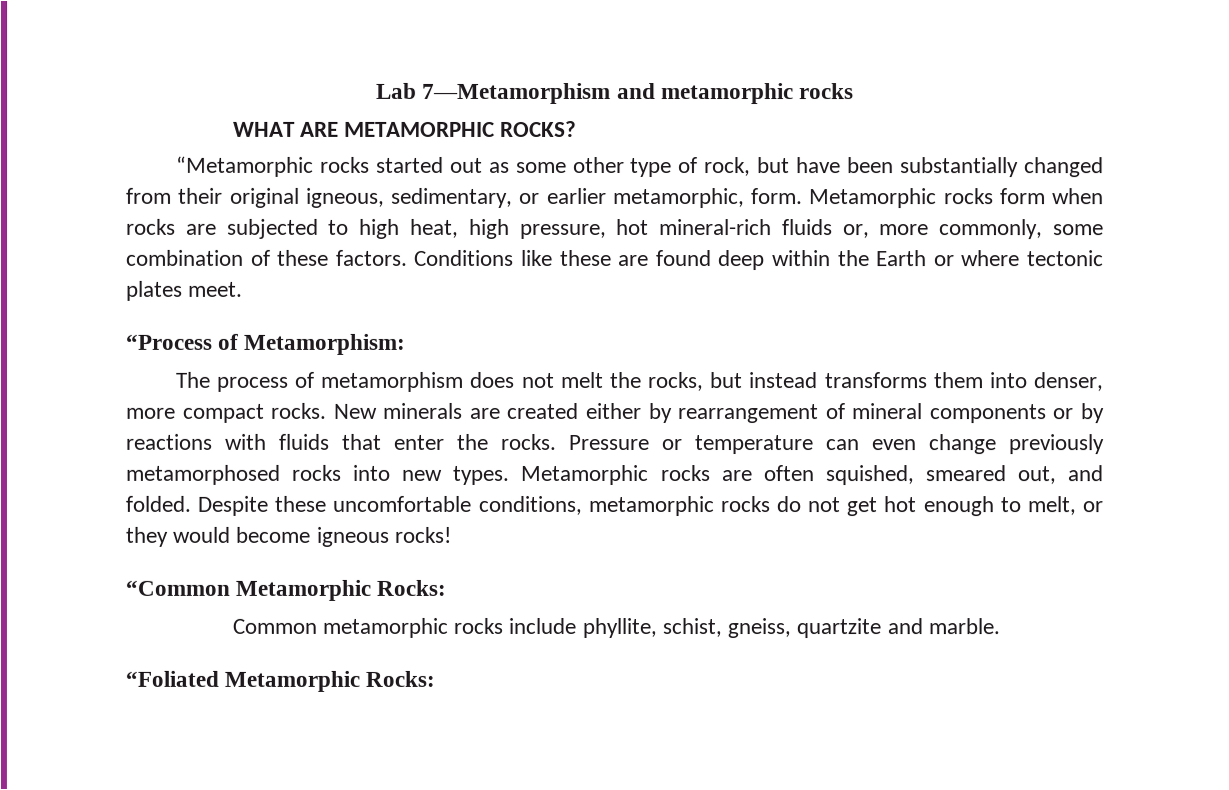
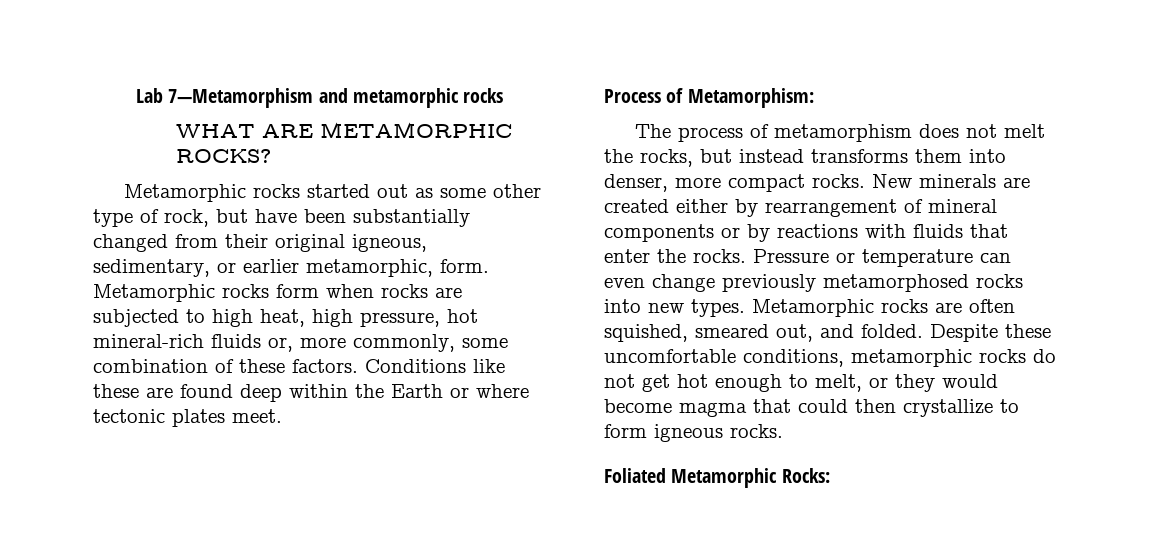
- “Metamorphic rocks started out as some other type of rock, but have been substantially changed from their original igneous, sedimentary, or earlier metamorphic, form.
+ Metamorphic rocks started out as some other type of rock, but have been substantially changed from their original igneous, sedimentary, or earlier metamorphic, form.
- “Process of Metamorphism:
+ Process of Metamorphism:
- Despite these uncomfortable conditions, metamorphic rocks do not get hot enough to melt, or they would become igneous rocks!
- “Common Metamorphic Rocks:
- Common metamorphic rocks include phyllite, schist, gneiss, quartzite and marble.
- “Foliated Metamorphic Rocks:
+ Despite these uncomfortable conditions, metamorphic rocks do not get hot enough to melt, or they would become magma that could then crystallize to form igneous rocks.
+ Foliated Metamorphic Rocks:

